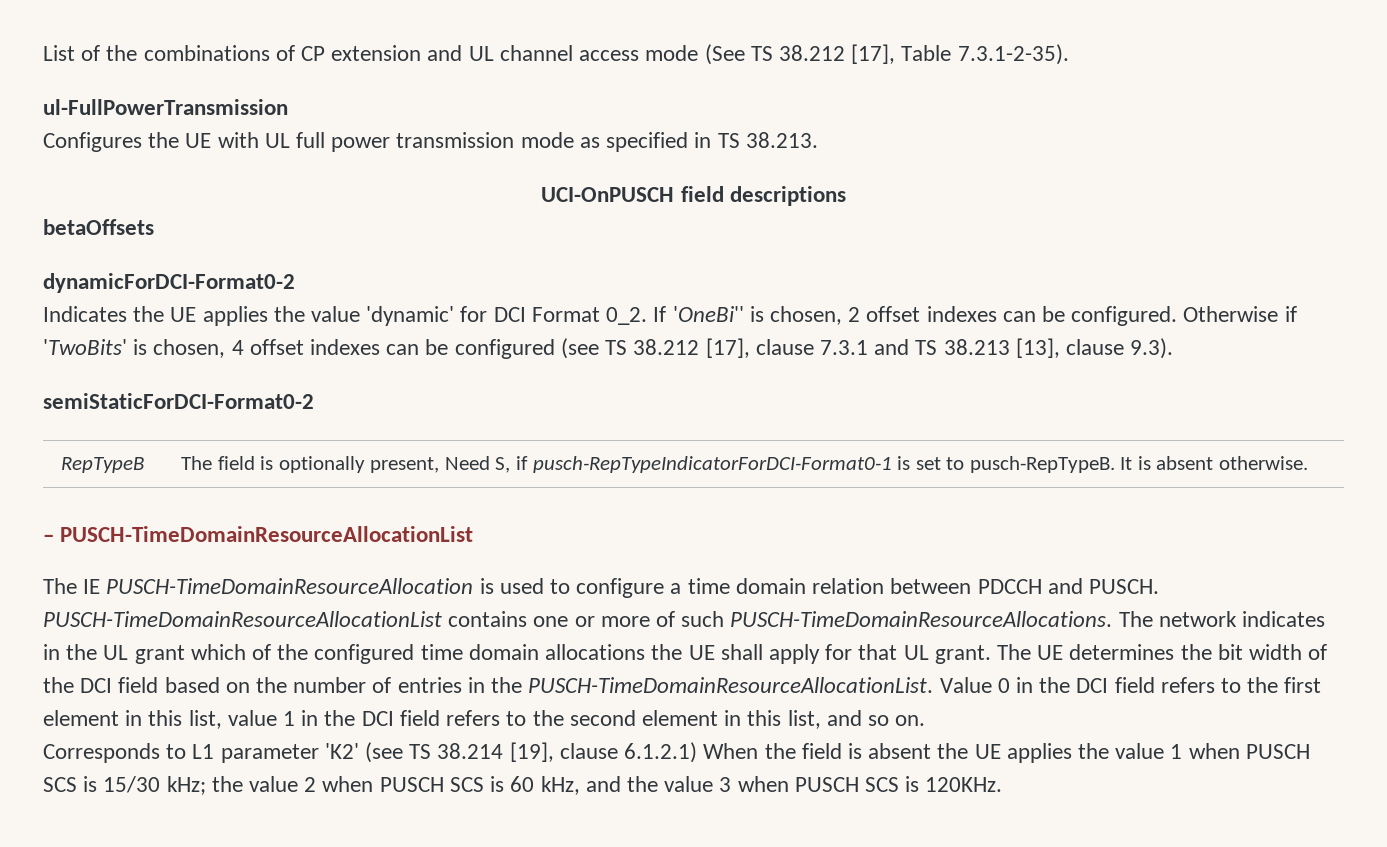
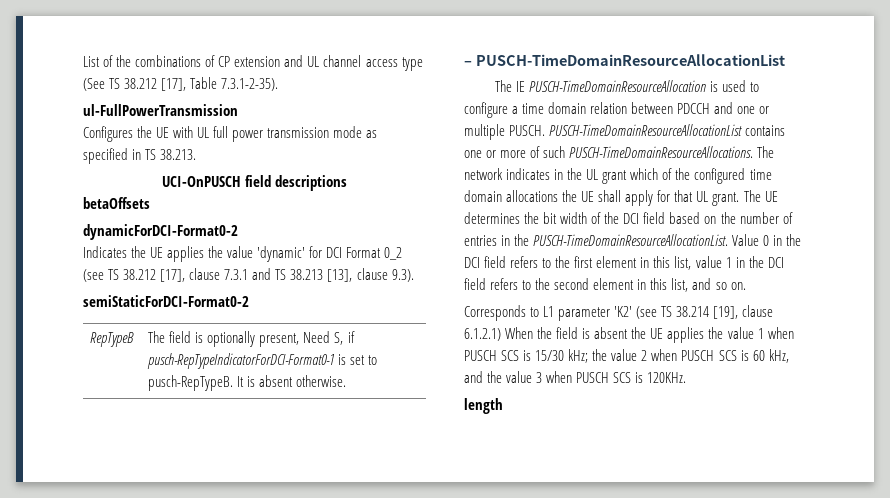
- List of the combinations of CP extension and UL channel access mode (See TS 38.212 [17], Table 7.3.1-2-35).
+ List of the combinations of CP extension and UL channel access type (See TS 38.212 [17], Table 7.3.1-2-35).
- Indicates the UE applies the value 'dynamic' for DCI Format 0_2. If 'OneBi'' is chosen, 2 offset indexes can be configured. Otherwise if 'TwoBits' is chosen, 4 offset indexes can be configured (see TS 38.212 [17], clause 7.3.1 and TS 38.213 [13], clause 9.3).
+ Indicates the UE applies the value 'dynamic' for DCI Format 0_2 (see TS 38.212 [17], clause 7.3.1 and TS 38.213 [13], clause 9.3).
- The IE PUSCH-TimeDomainResourceAllocation is used to configure a time domain relation between PDCCH and PUSCH.
+ The IE PUSCH-TimeDomainResourceAllocation is used to configure a time domain relation between PDCCH and one or multiple PUSCH.
+ length

